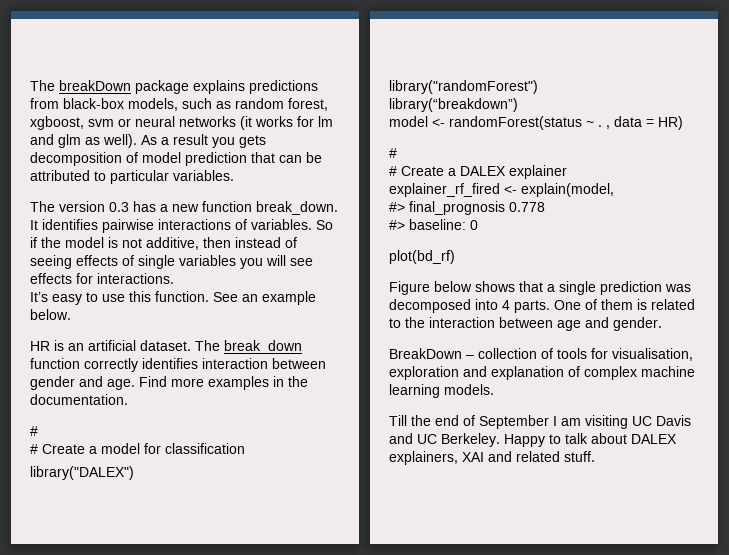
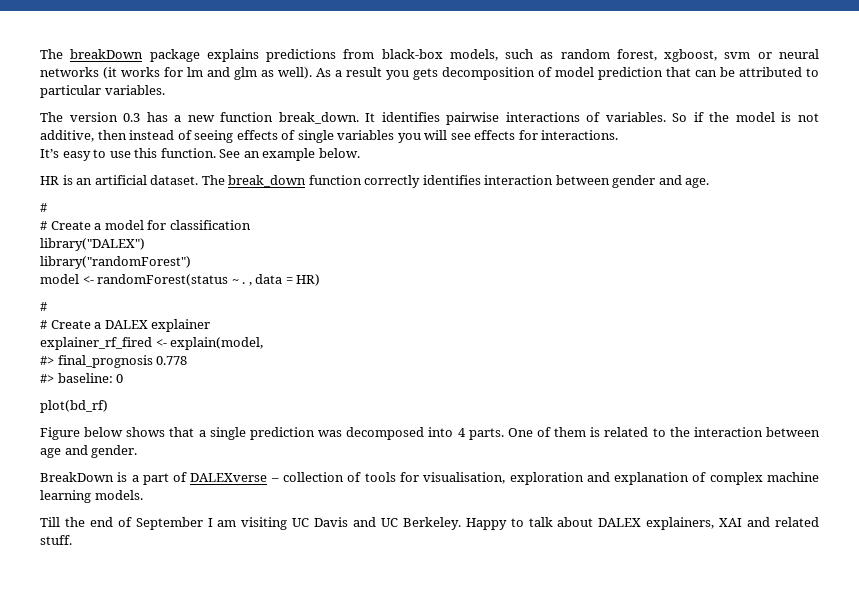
- Find more examples in the documentation.
- library(“breakdown”)
- BreakDown – collection of tools for visualisation, exploration and explanation of complex machine learning models.
+ BreakDown is a part of DALEXverse – collection of tools for visualisation, exploration and explanation of complex machine learning models.

